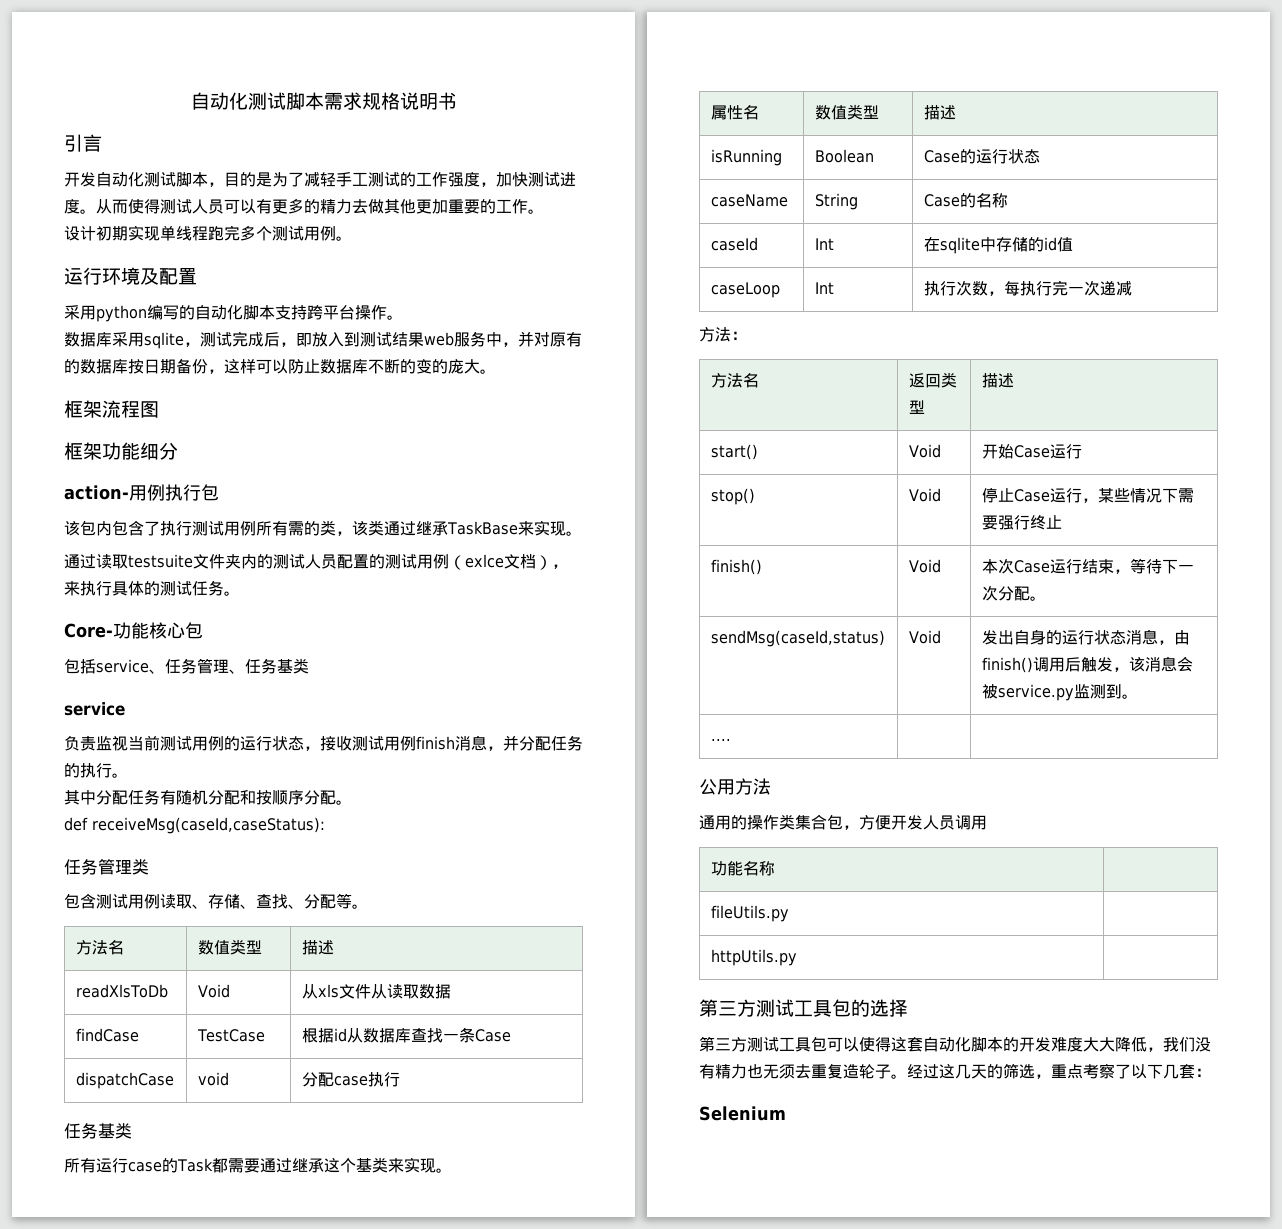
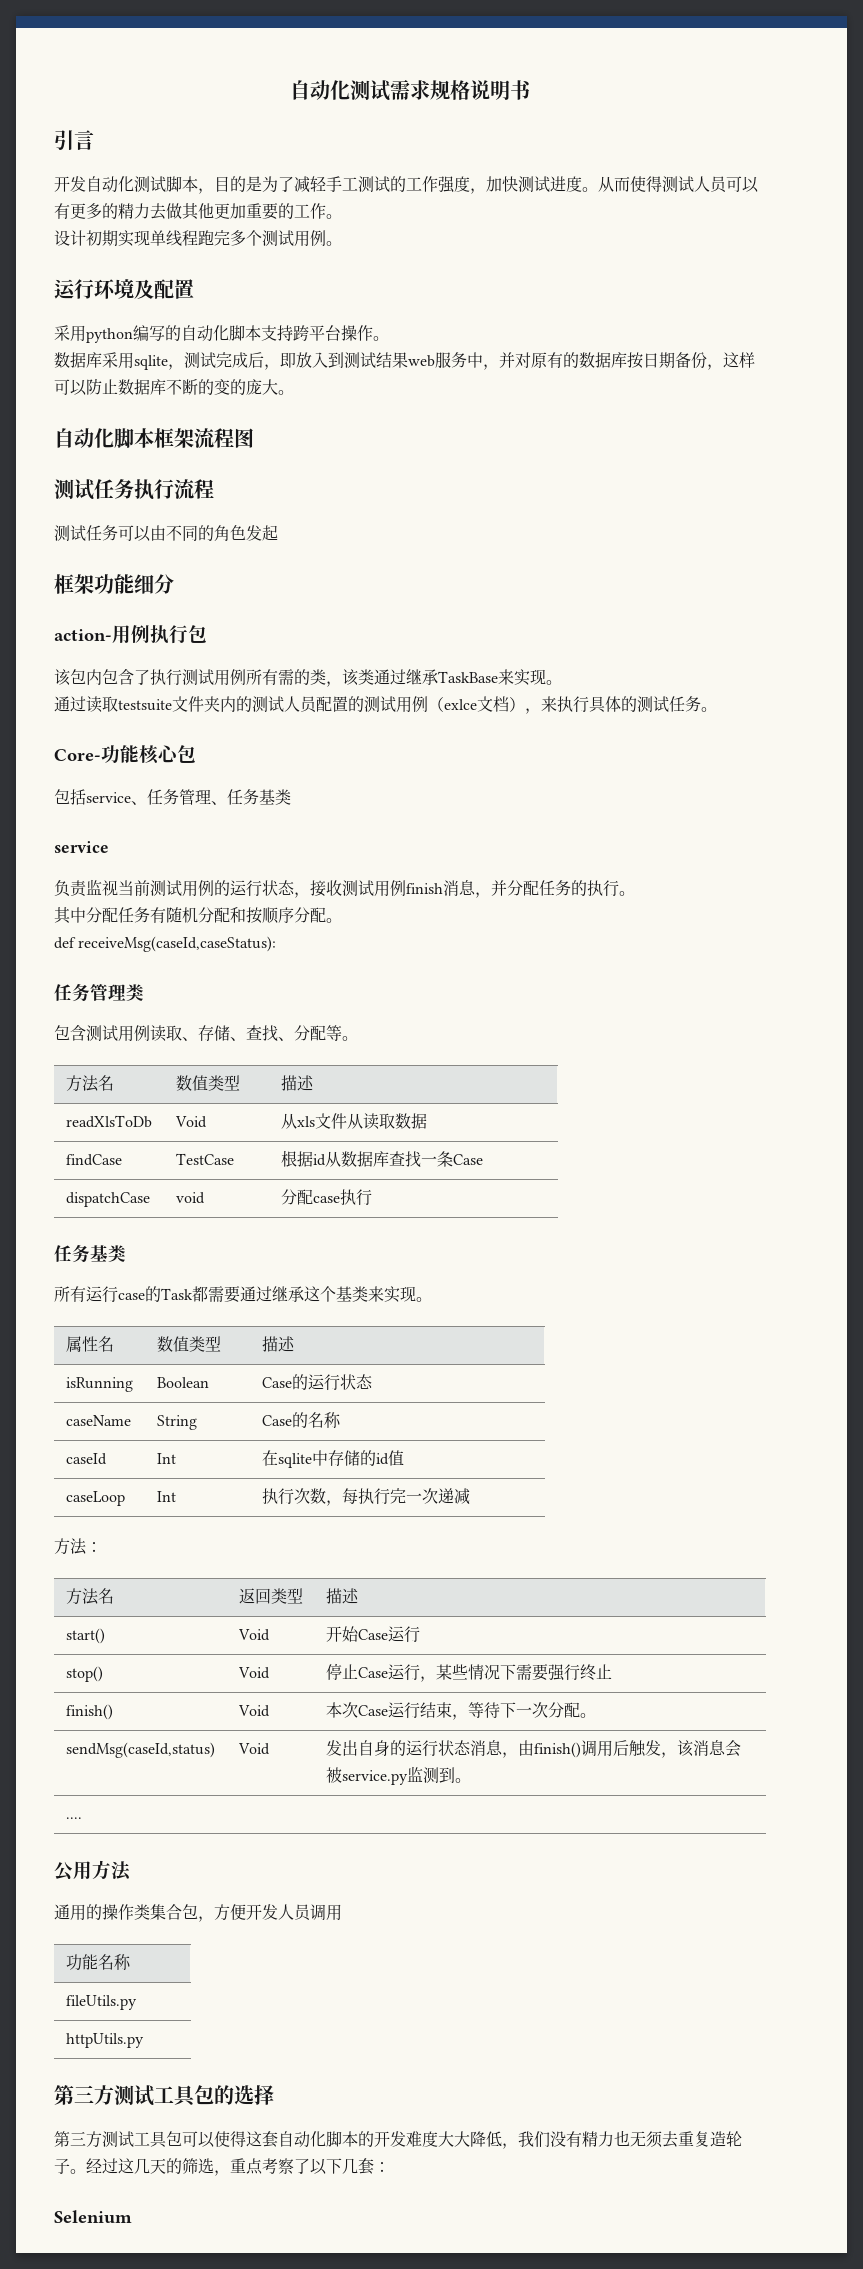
- 自动化测试脚本需求规格说明书
+ 自动化测试需求规格说明书
- 框架流程图
+ 自动化脚本框架流程图
+ 测试任务执行流程
+ 测试任务可以由不同的角色发起

